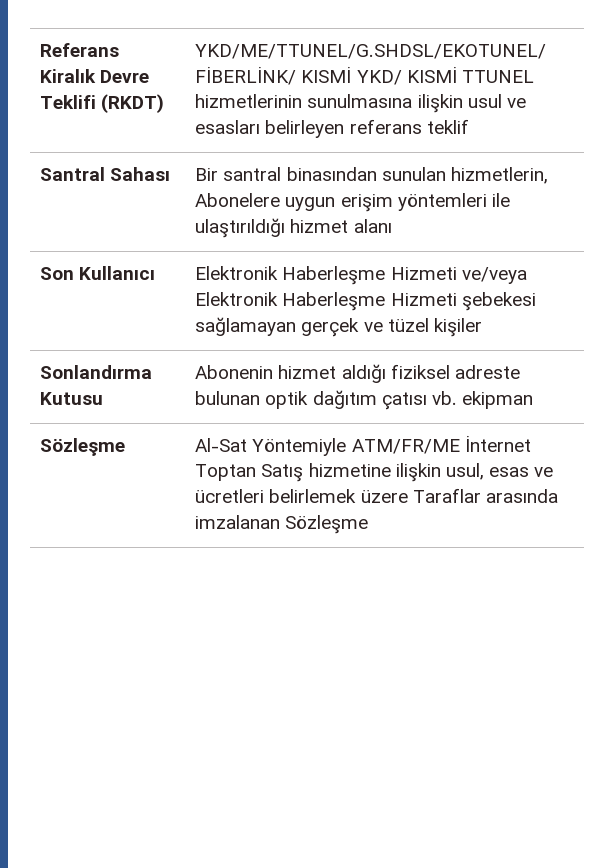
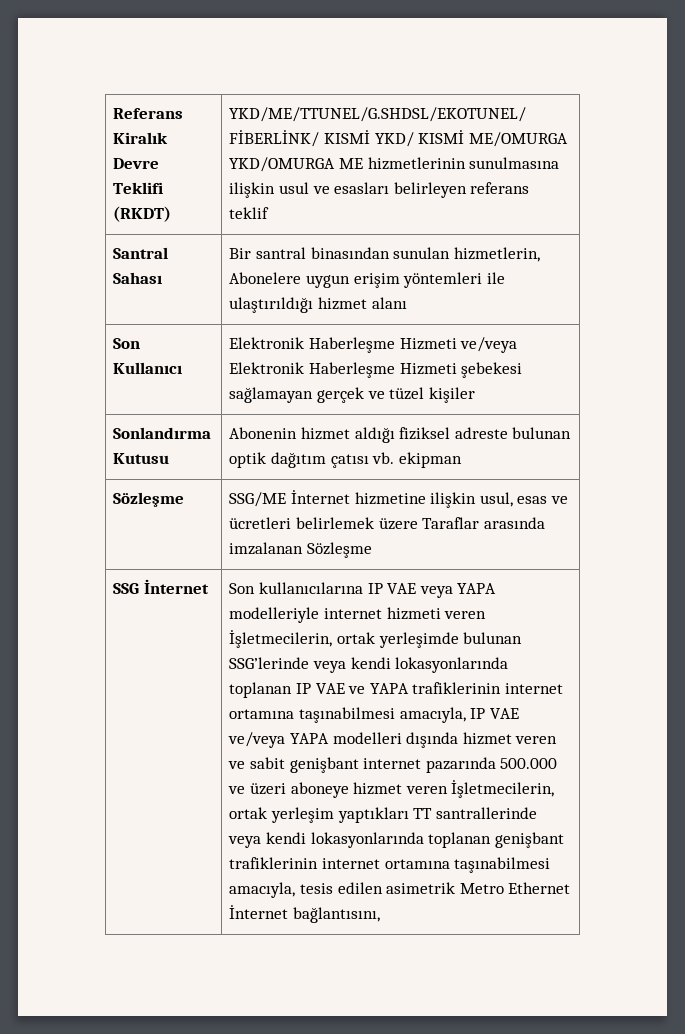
- Referans Kiralık Devre Teklifi (RKDT) | YKD/ME/TTUNEL/G.SHDSL/EKOTUNEL/ FİBERLİNK/ KISMİ YKD/ KISMİ TTUNEL hizmetlerinin sunulmasına ilişkin usul ve esasları belirleyen referans teklif
+ Referans Kiralık Devre Teklifi (RKDT) | YKD/ME/TTUNEL/G.SHDSL/EKOTUNEL/ FİBERLİNK/ KISMİ YKD/ KISMİ ME/OMURGA YKD/OMURGA ME hizmetlerinin sunulmasına ilişkin usul ve esasları belirleyen referans teklif
- Sözleşme | Al-Sat Yöntemiyle ATM/FR/ME İnternet Toptan Satış hizmetine ilişkin usul, esas ve ücretleri belirlemek üzere Taraflar arasında imzalanan Sözleşme
+ Sözleşme | SSG/ME İnternet hizmetine ilişkin usul, esas ve ücretleri belirlemek üzere Taraflar arasında imzalanan Sözleşme
+ SSG İnternet | Son kullanıcılarına IP VAE veya YAPA modelleriyle internet hizmeti veren İşletmecilerin, ortak yerleşimde bulunan SSG’lerinde veya kendi lokasyonlarında toplanan IP VAE ve YAPA trafiklerinin internet ortamına taşınabilmesi amacıyla, IP VAE ve/veya YAPA modelleri dışında hizmet veren ve sabit genişbant internet pazarında 500.000 ve üzeri aboneye hizmet veren İşletmecilerin, ortak yerleşim yaptıkları TT santrallerinde veya kendi lokasyonlarında toplanan genişbant trafiklerinin internet ortamına taşınabilmesi amacıyla, tesis edilen asimetrik Metro Ethernet İnternet bağlantısını,

